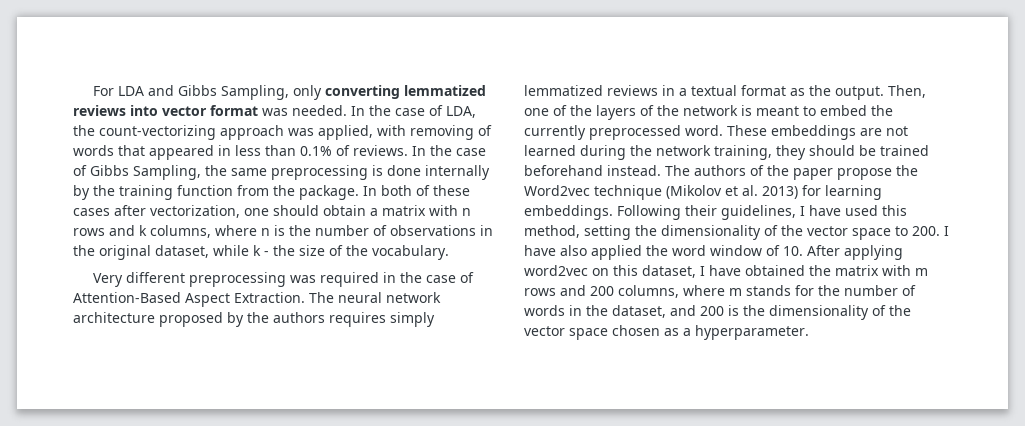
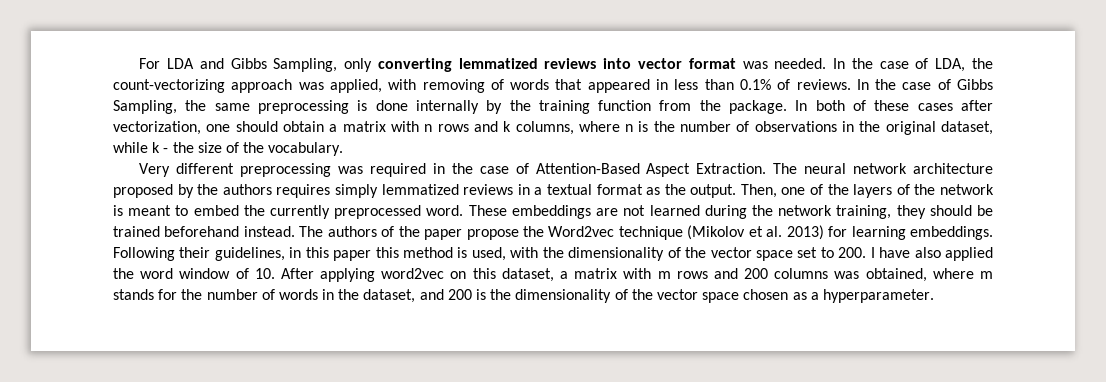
- Following their guidelines, I have used this method, setting the dimensionality of the vector space to 200. I have also applied the word window of 10. After applying word2vec on this dataset, I have obtained the matrix with m rows and 200 columns, where m stands for the number of words in the dataset, and 200 is the dimensionality of the vector space chosen as a hyperparameter.
+ Following their guidelines, in this paper this method is used, with the dimensionality of the vector space set to 200. I have also applied the word window of 10. After applying word2vec on this dataset, a matrix with m rows and 200 columns was obtained, where m stands for the number of words in the dataset, and 200 is the dimensionality of the vector space chosen as a hyperparameter.

